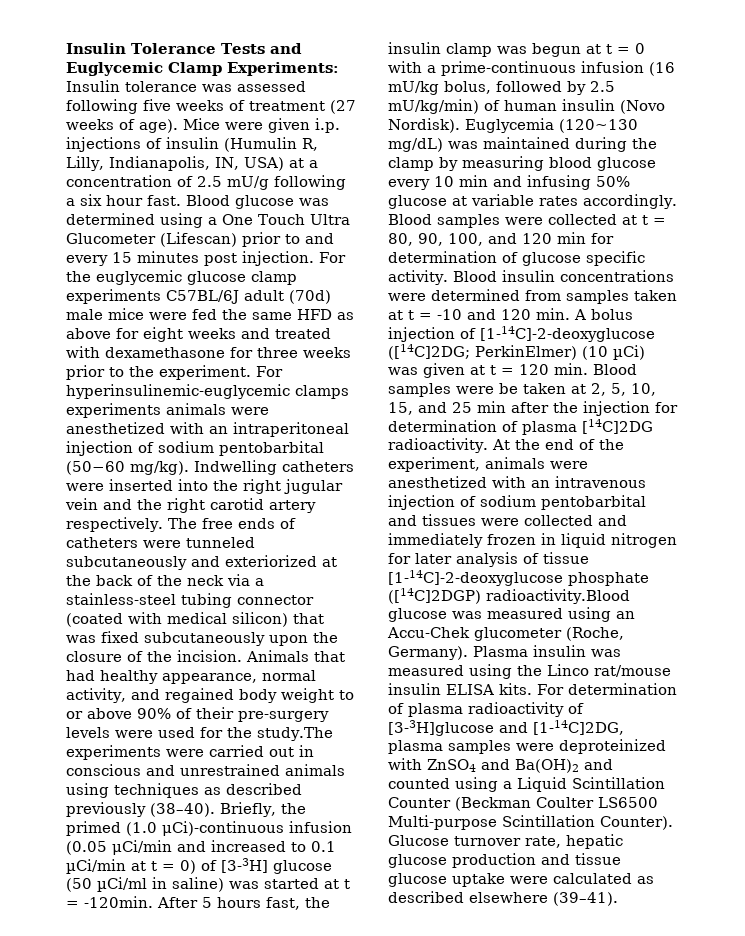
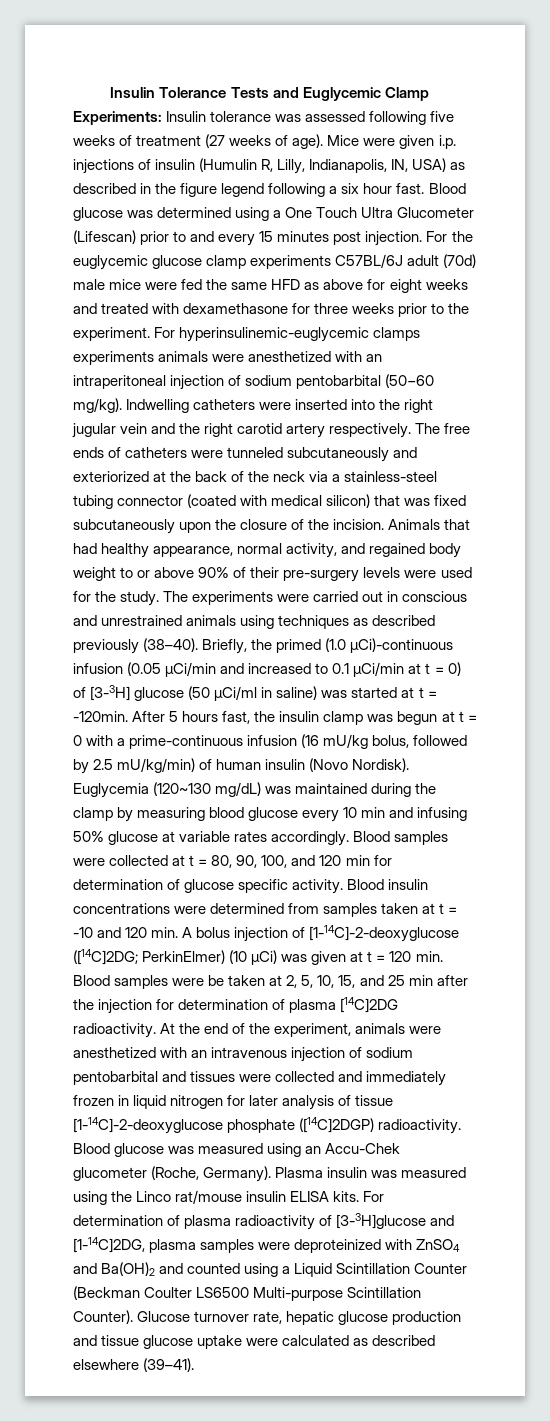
- Mice were given i.p. injections of insulin (Humulin R, Lilly, Indianapolis, IN, USA) at a concentration of 2.5 mU/g following a six hour fast.
+ Mice were given i.p. injections of insulin (Humulin R, Lilly, Indianapolis, IN, USA) as described in the figure legend following a six hour fast.
- Animals that had healthy appearance, normal activity, and regained body weight to or above 90% of their pre-surgery levels were used for the study.The experiments were carried out in conscious and unrestrained animals using techniques as described previously (38–40).
+ Animals that had healthy appearance, normal activity, and regained body weight to or above 90% of their pre-surgery levels were used for the study. The experiments were carried out in conscious and unrestrained animals using techniques as described previously (38–40).
- At the end of the experiment, animals were anesthetized with an intravenous injection of sodium pentobarbital and tissues were collected and immediately frozen in liquid nitrogen for later analysis of tissue [1-14C]-2-deoxyglucose phosphate ([14C]2DGP) radioactivity.Blood glucose was measured using an Accu-Chek glucometer (Roche, Germany).
+ At the end of the experiment, animals were anesthetized with an intravenous injection of sodium pentobarbital and tissues were collected and immediately frozen in liquid nitrogen for later analysis of tissue [1-14C]-2-deoxyglucose phosphate ([14C]2DGP) radioactivity. Blood glucose was measured using an Accu-Chek glucometer (Roche, Germany).

